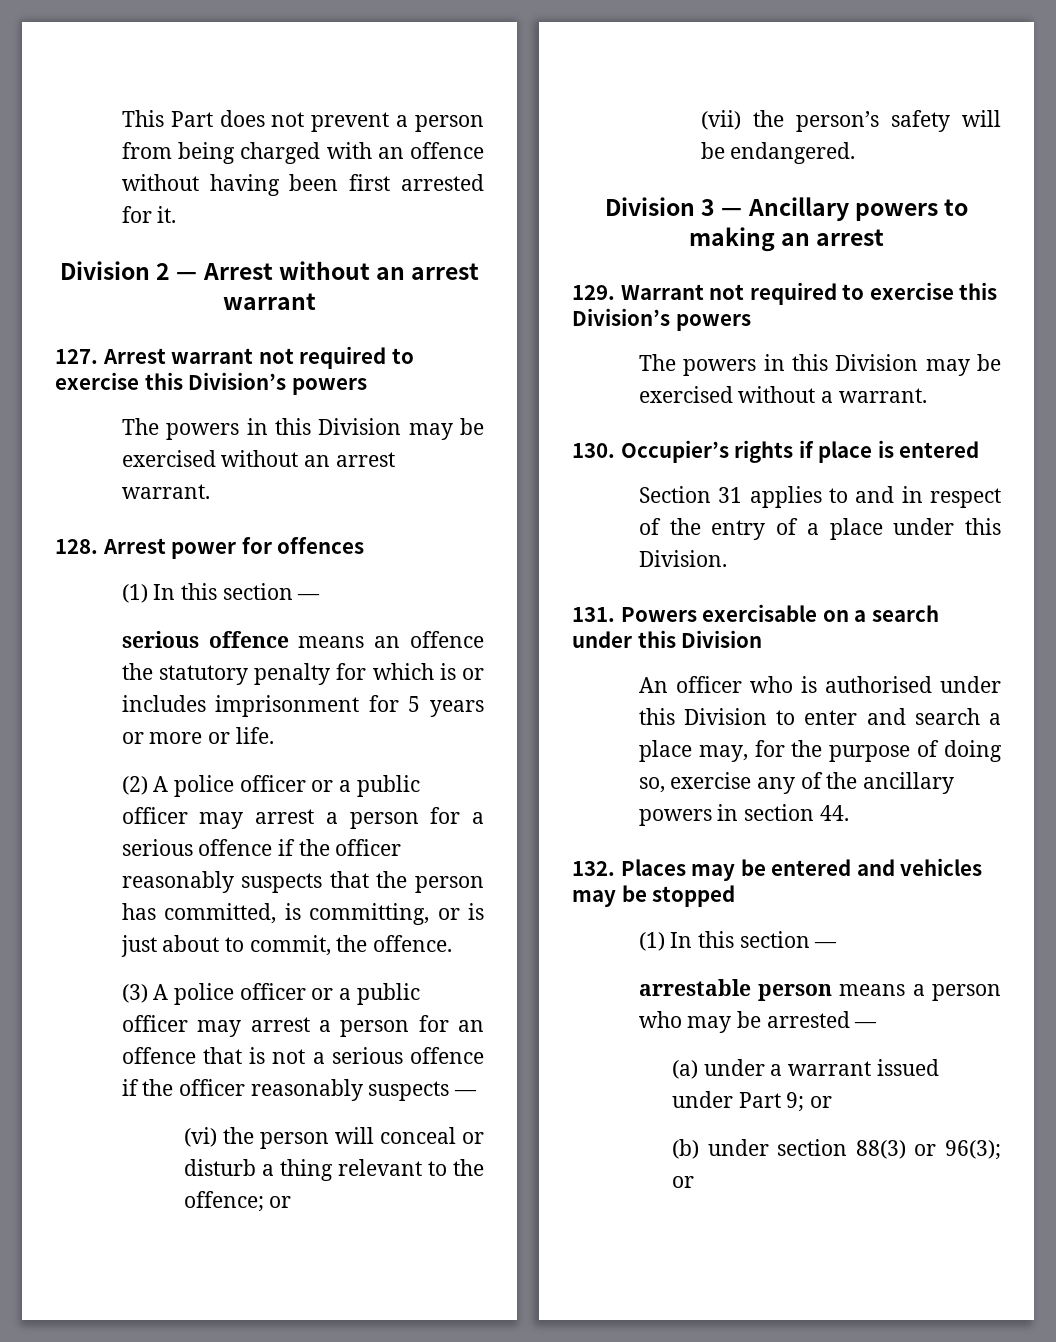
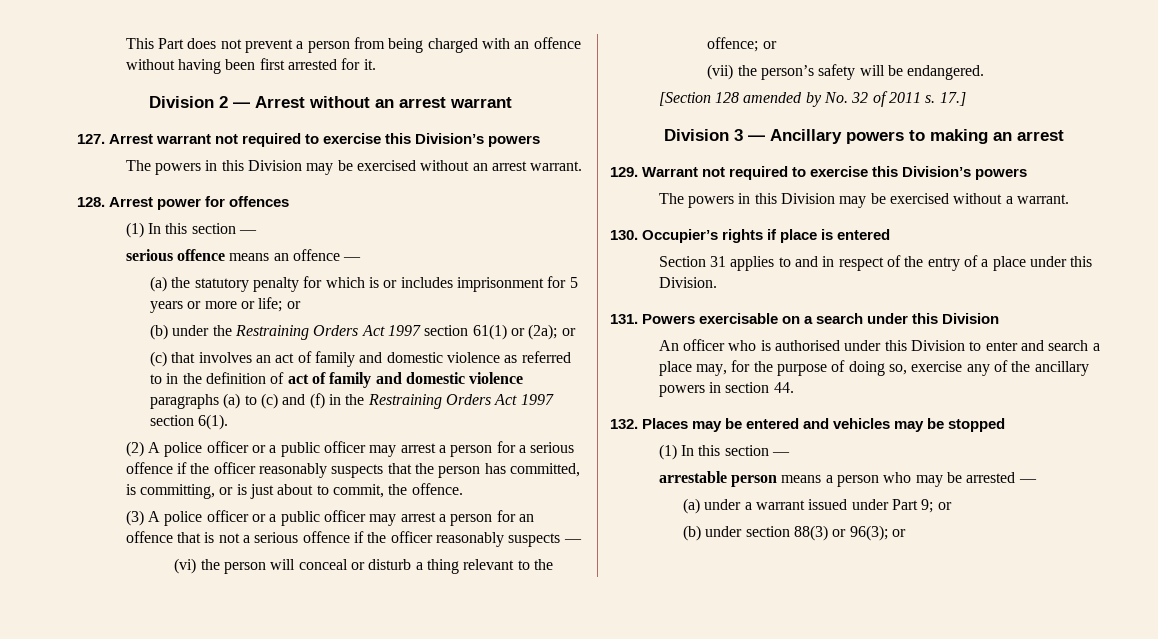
- serious offence means an offence the statutory penalty for which is or includes imprisonment for 5 years or more or life.
+ serious offence means an offence —
+ (a) the statutory penalty for which is or includes imprisonment for 5 years or more or life; or
+ (b) under the Restraining Orders Act 1997 section 61(1) or (2a); or
+ (c) that involves an act of family and domestic violence as referred to in the definition of act of family and domestic violence paragraphs (a) to (c) and (f) in the Restraining Orders Act 1997 section 6(1).
+ [Section 128 amended by No. 32 of 2011 s. 17.]

